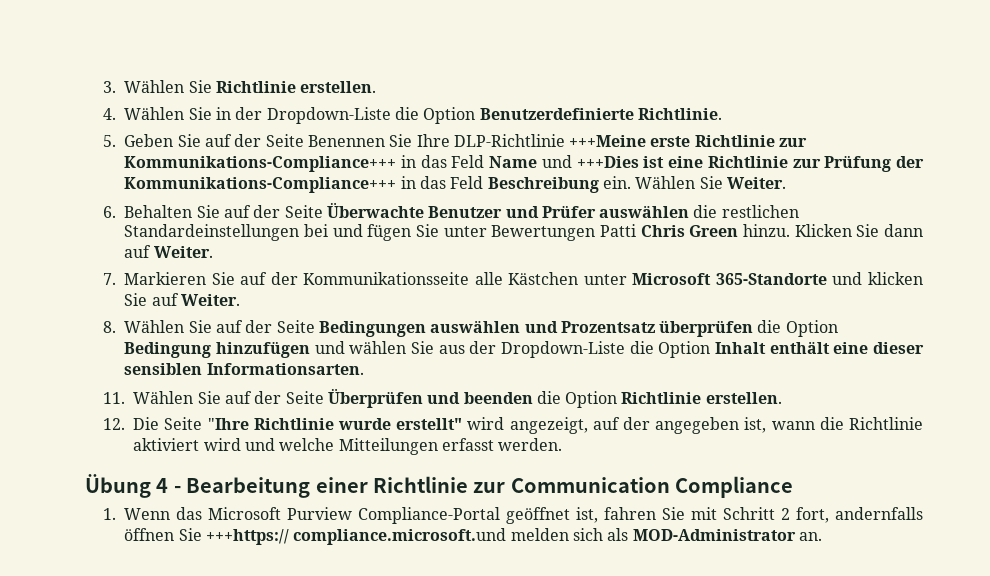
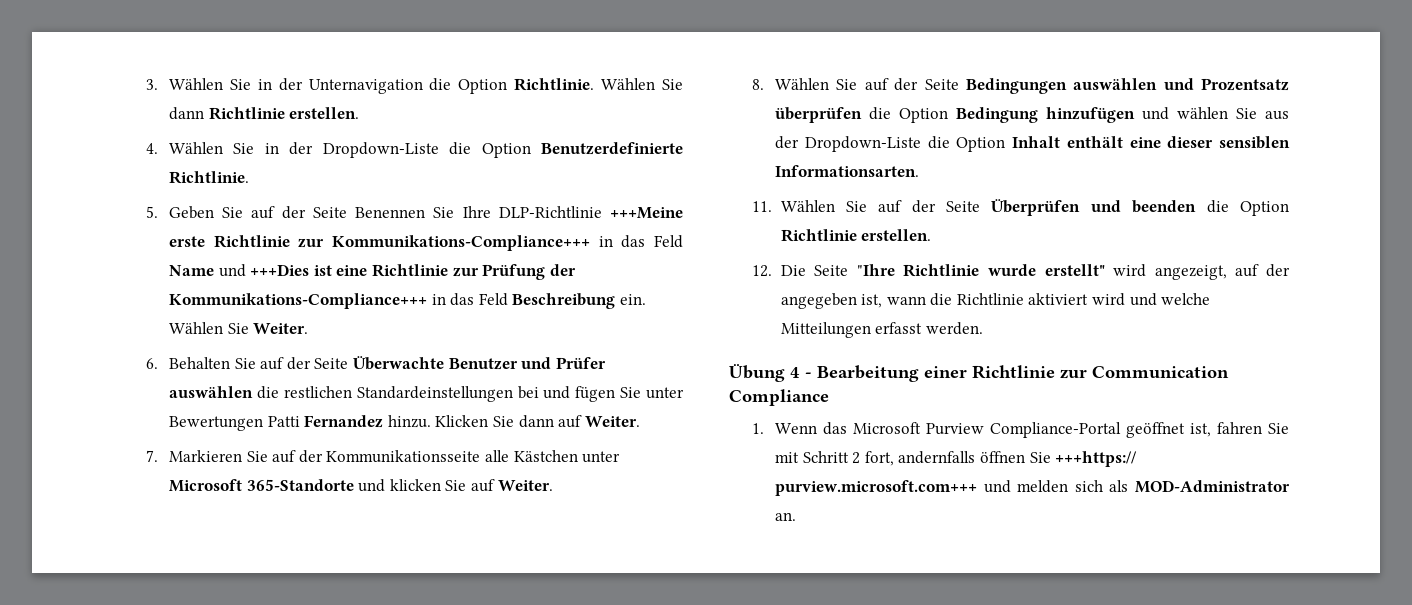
- 3. Wählen Sie Richtlinie erstellen.
+ 3. Wählen Sie in der Unternavigation die Option Richtlinie. Wählen Sie dann Richtlinie erstellen.
- 6. Behalten Sie auf der Seite Überwachte Benutzer und Prüfer auswählen die restlichen Standardeinstellungen bei und fügen Sie unter Bewertungen Patti Chris Green hinzu.
+ 6. Behalten Sie auf der Seite Überwachte Benutzer und Prüfer auswählen die restlichen Standardeinstellungen bei und fügen Sie unter Bewertungen Patti Fernandez hinzu.
- 1. Wenn das Microsoft Purview Compliance-Portal geöffnet ist, fahren Sie mit Schritt 2 fort, andernfalls öffnen Sie +++https:// compliance.microsoft.und melden sich als MOD-Administrator an.
+ 1. Wenn das Microsoft Purview Compliance-Portal geöffnet ist, fahren Sie mit Schritt 2 fort, andernfalls öffnen Sie +++https:// purview.microsoft.com+++ und melden sich als MOD-Administrator an.

